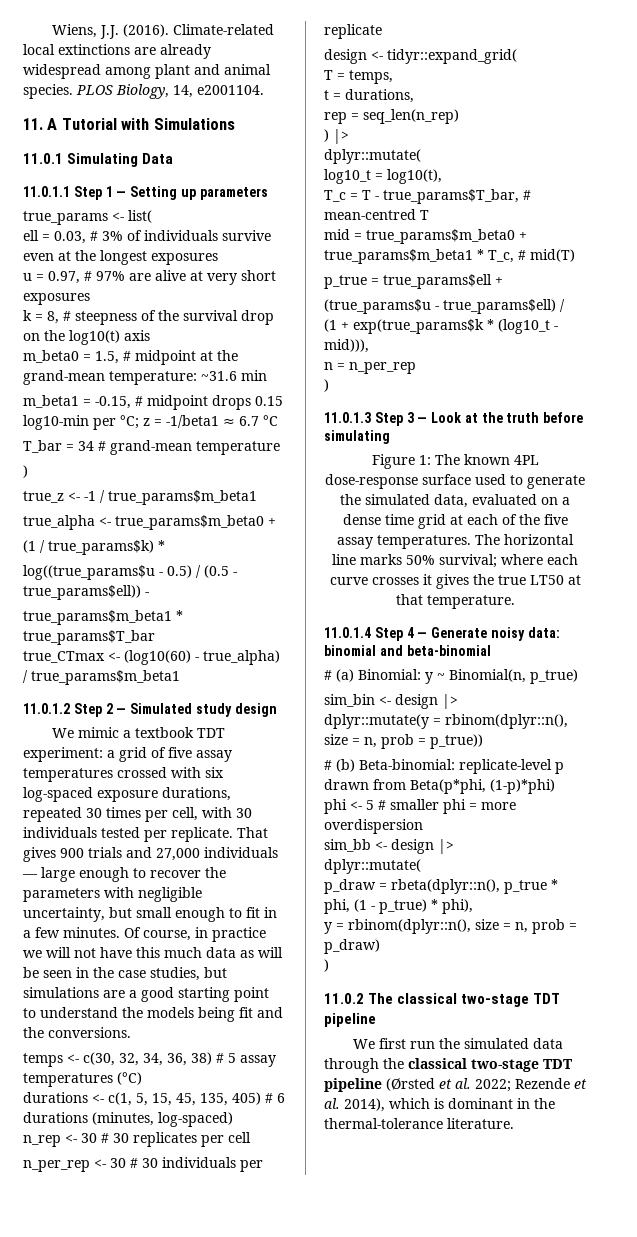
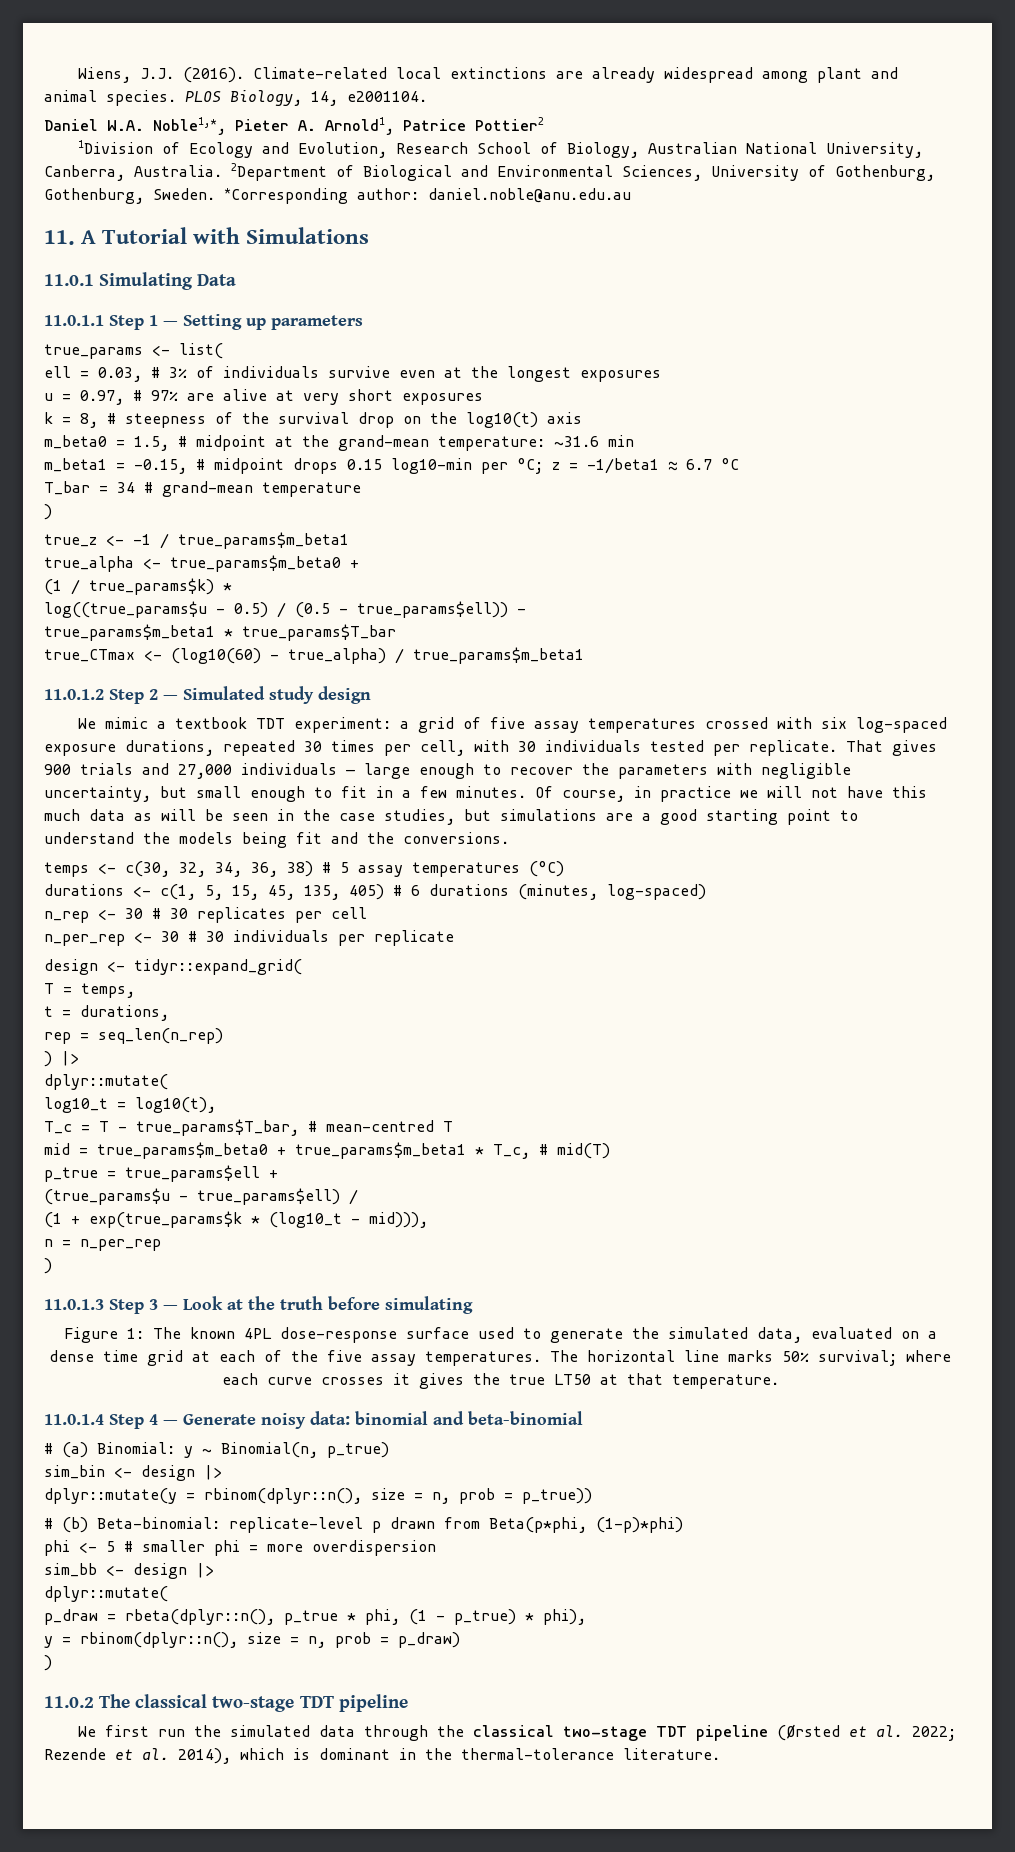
+ Daniel W.A. Noble1,*, Pieter A. Arnold1, Patrice Pottier2
+ 1Division of Ecology and Evolution, Research School of Biology, Australian National University, Canberra, Australia. 2Department of Biological and Environmental Sciences, University of Gothenburg, Gothenburg, Sweden. *Corresponding author: daniel.noble@anu.edu.au

